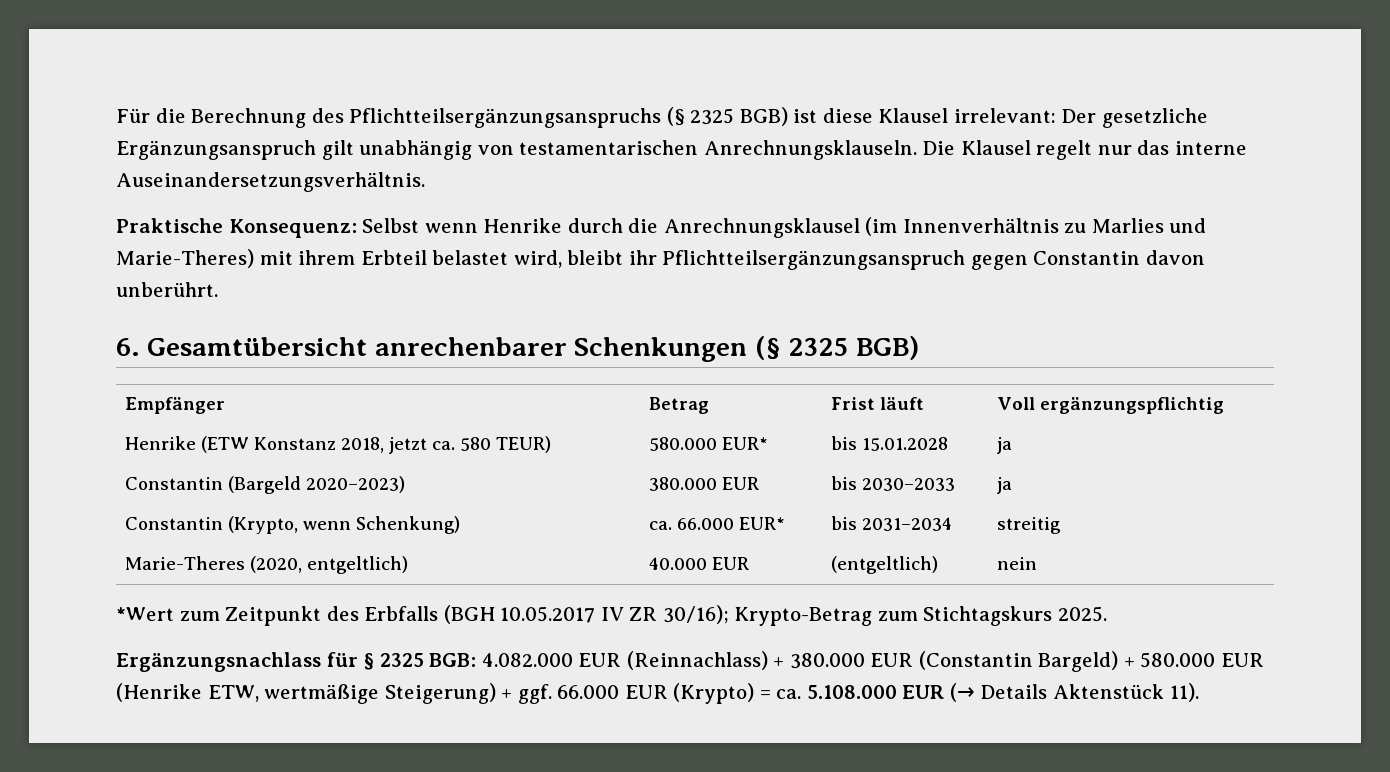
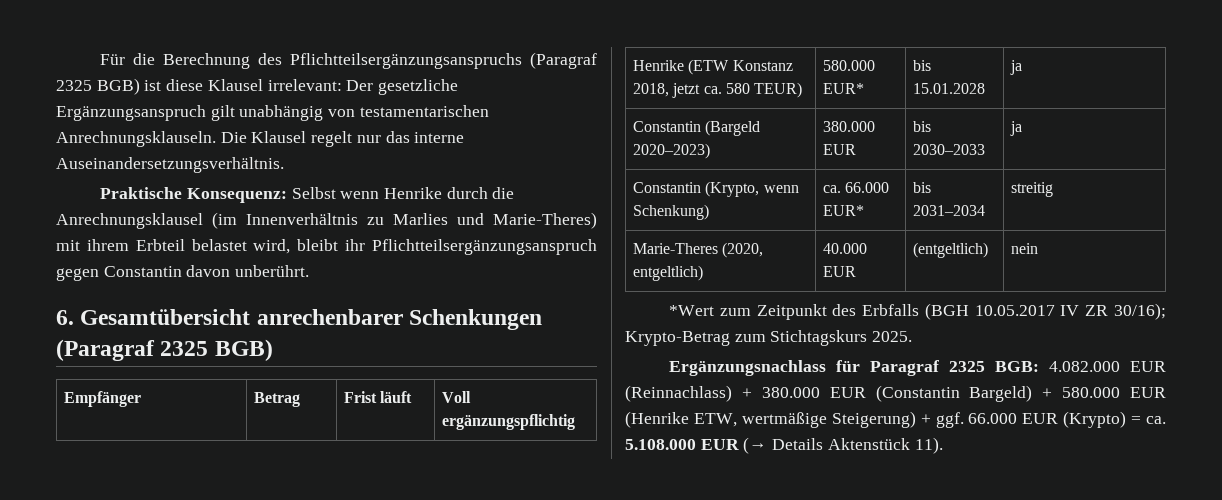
- Für die Berechnung des Pflichtteilsergänzungsanspruchs (§ 2325 BGB) ist diese Klausel irrelevant: Der gesetzliche Ergänzungsanspruch gilt unabhängig von testamentarischen Anrechnungsklauseln.
+ Für die Berechnung des Pflichtteilsergänzungsanspruchs (Paragraf 2325 BGB) ist diese Klausel irrelevant: Der gesetzliche Ergänzungsanspruch gilt unabhängig von testamentarischen Anrechnungsklauseln.
- 6. Gesamtübersicht anrechenbarer Schenkungen (§ 2325 BGB)
+ 6. Gesamtübersicht anrechenbarer Schenkungen (Paragraf 2325 BGB)
- Ergänzungsnachlass für § 2325 BGB: 4.082.000 EUR (Reinnachlass) + 380.000 EUR (Constantin Bargeld) + 580.000 EUR (Henrike ETW, wertmäßige Steigerung) + ggf. 66.000 EUR (Krypto) = ca. 5.108.000 EUR (→ Details Aktenstück 11).
+ Ergänzungsnachlass für Paragraf 2325 BGB: 4.082.000 EUR (Reinnachlass) + 380.000 EUR (Constantin Bargeld) + 580.000 EUR (Henrike ETW, wertmäßige Steigerung) + ggf. 66.000 EUR (Krypto) = ca. 5.108.000 EUR (→ Details Aktenstück 11).

